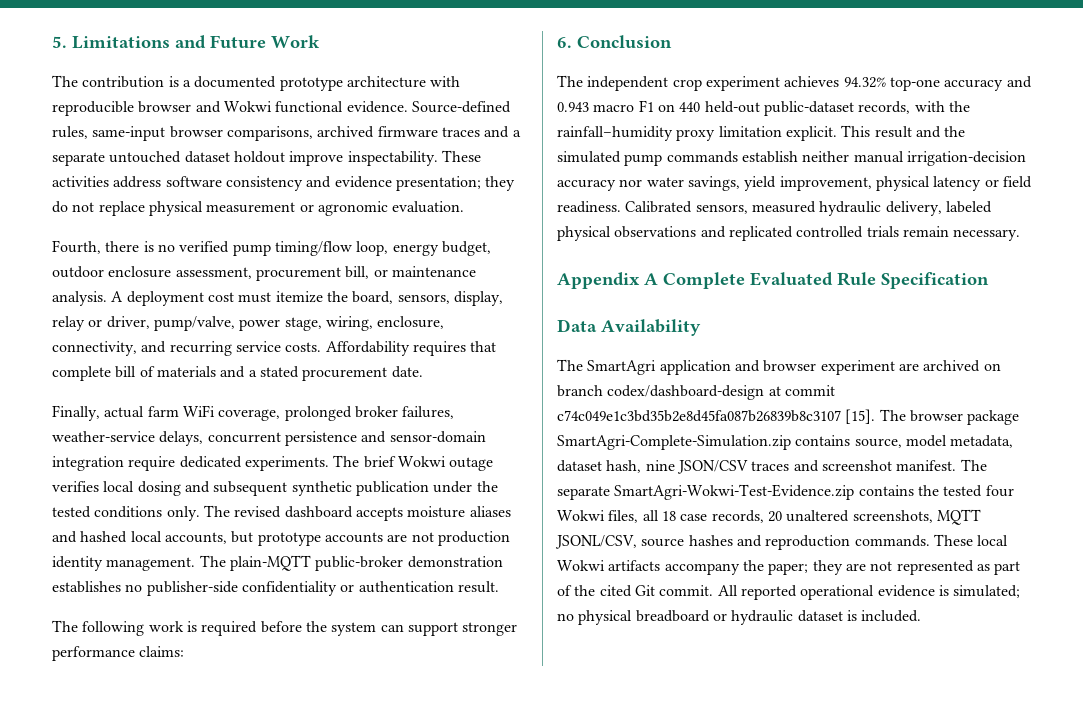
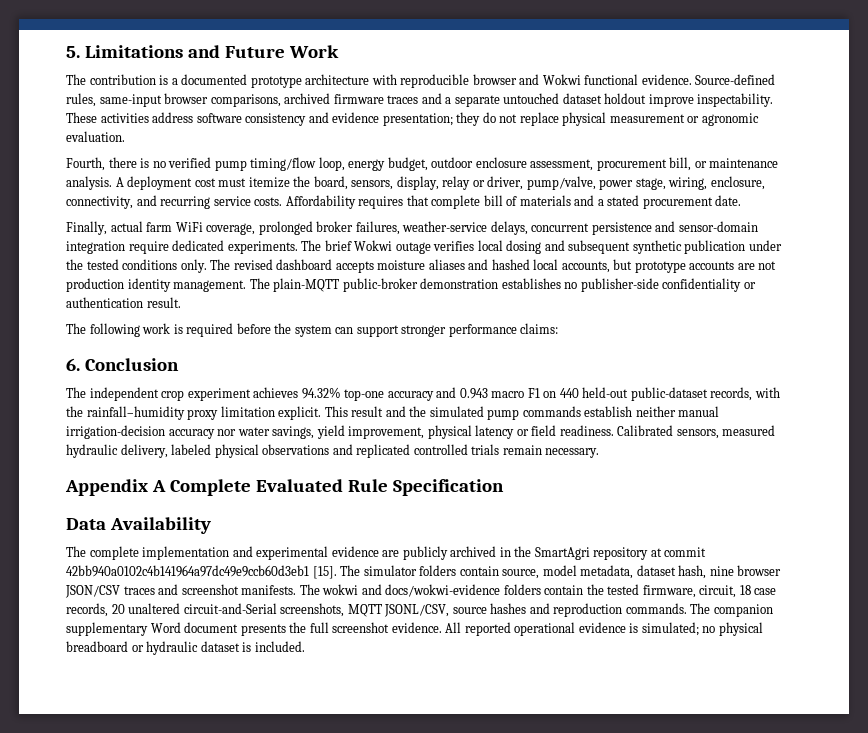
- The SmartAgri application and browser experiment are archived on branch codex/dashboard-design at commit c74c049e1c3bd35b2e8d45fa087b26839b8c3107 [15].
+ The complete implementation and experimental evidence are publicly archived in the SmartAgri repository at commit 42bb940a0102c4b141964a97dc49e9ccb60d3eb1 [15].
- The browser package SmartAgri-Complete-Simulation.zip contains source, model metadata, dataset hash, nine JSON/CSV traces and screenshot manifest. The separate SmartAgri-Wokwi-Test-Evidence.zip contains the tested four Wokwi files, all 18 case records, 20 unaltered screenshots, MQTT JSONL/CSV, source hashes and reproduction commands.
+ The simulator folders contain source, model metadata, dataset hash, nine browser JSON/CSV traces and screenshot manifests. The wokwi and docs/wokwi-evidence folders contain the tested firmware, circuit, 18 case records, 20 unaltered circuit-and-Serial screenshots, MQTT JSONL/CSV, source hashes and reproduction commands.
- These local Wokwi artifacts accompany the paper; they are not represented as part of the cited Git commit.
+ The companion supplementary Word document presents the full screenshot evidence.

